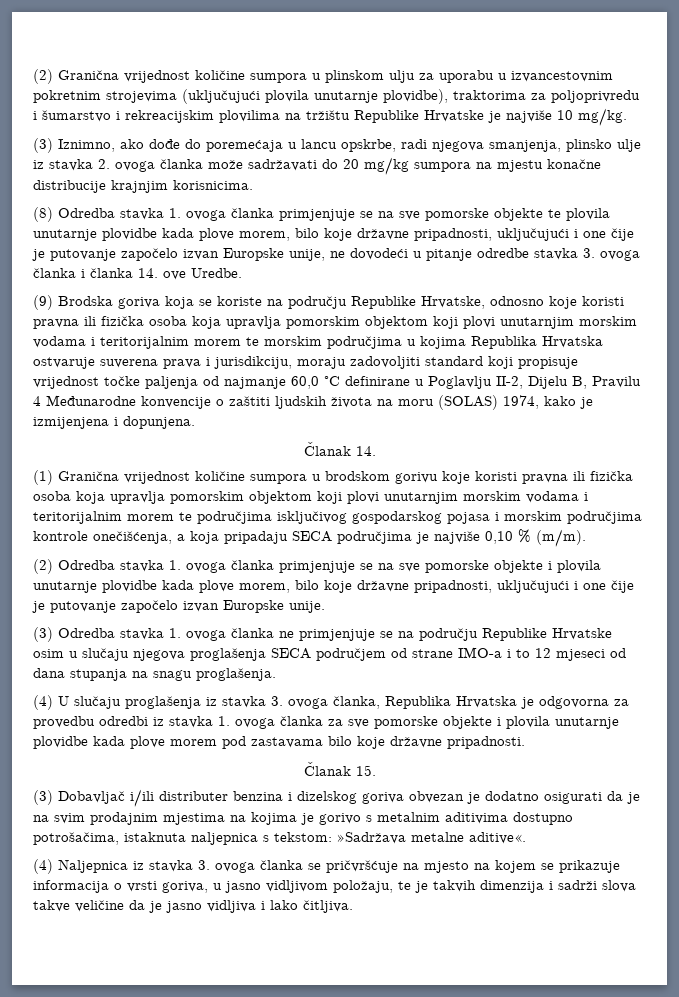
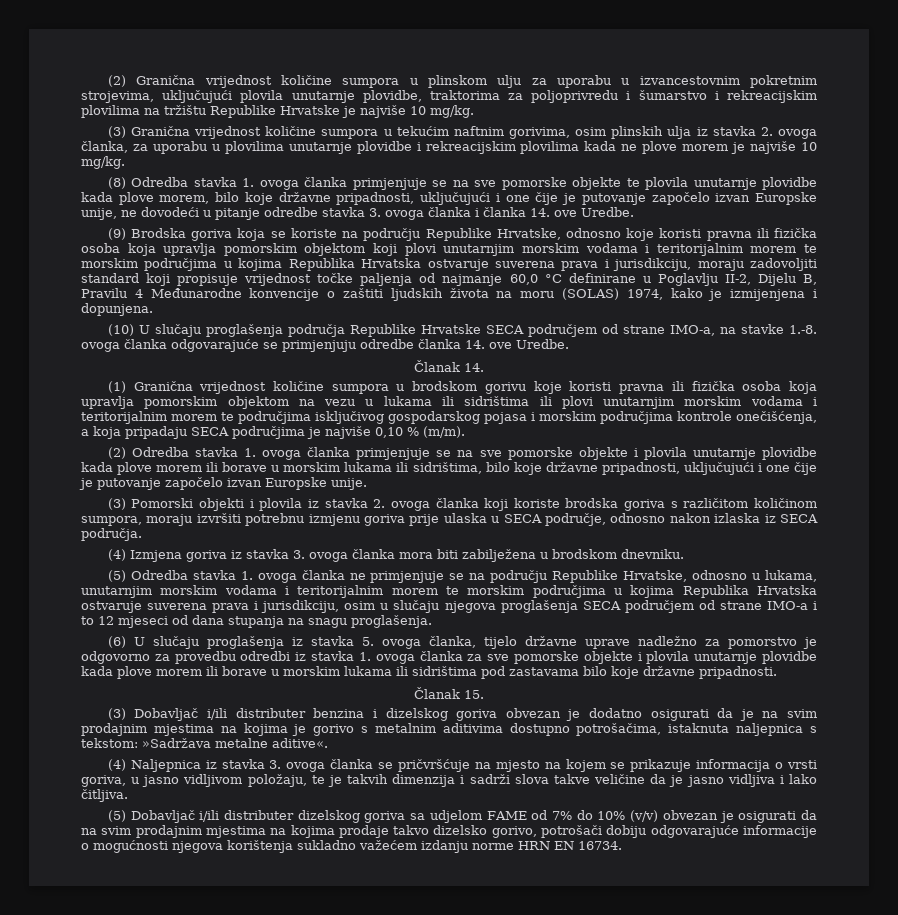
- (2) Granična vrijednost količine sumpora u plinskom ulju za uporabu u izvancestovnim pokretnim strojevima (uključujući plovila unutarnje plovidbe), traktorima za poljoprivredu i šumarstvo i rekreacijskim plovilima na tržištu Republike Hrvatske je najviše 10 mg/kg.
+ (2) Granična vrijednost količine sumpora u plinskom ulju za uporabu u izvancestovnim pokretnim strojevima, uključujući plovila unutarnje plovidbe, traktorima za poljoprivredu i šumarstvo i rekreacijskim plovilima na tržištu Republike Hrvatske je najviše 10 mg/kg.
- (3) Iznimno, ako dođe do poremećaja u lancu opskrbe, radi njegova smanjenja, plinsko ulje iz stavka 2. ovoga članka može sadržavati do 20 mg/kg sumpora na mjestu konačne distribucije krajnjim korisnicima.
+ (3) Granična vrijednost količine sumpora u tekućim naftnim gorivima, osim plinskih ulja iz stavka 2. ovoga članka, za uporabu u plovilima unutarnje plovidbe i rekreacijskim plovilima kada ne plove morem je najviše 10 mg/kg.
+ (10) U slučaju proglašenja područja Republike Hrvatske SECA područjem od strane IMO-a, na stavke 1.-8. ovoga članka odgovarajuće se primjenjuju odredbe članka 14. ove Uredbe.
- (1) Granična vrijednost količine sumpora u brodskom gorivu koje koristi pravna ili fizička osoba koja upravlja pomorskim objektom koji plovi unutarnjim morskim vodama i teritorijalnim morem te područjima isključivog gospodarskog pojasa i morskim područjima kontrole onečišćenja, a koja pripadaju SECA područjima je najviše 0,10 % (m/m).
+ (1) Granična vrijednost količine sumpora u brodskom gorivu koje koristi pravna ili fizička osoba koja upravlja pomorskim objektom na vezu u lukama ili sidrištima ili plovi unutarnjim morskim vodama i teritorijalnim morem te područjima isključivog gospodarskog pojasa i morskim područjima kontrole onečišćenja, a koja pripadaju SECA područjima je najviše 0,10 % (m/m).
- (2) Odredba stavka 1. ovoga članka primjenjuje se na sve pomorske objekte i plovila unutarnje plovidbe kada plove morem, bilo koje državne pripadnosti, uključujući i one čije je putovanje započelo izvan Europske unije.
+ (2) Odredba stavka 1. ovoga članka primjenjuje se na sve pomorske objekte i plovila unutarnje plovidbe kada plove morem ili borave u morskim lukama ili sidrištima, bilo koje državne pripadnosti, uključujući i one čije je putovanje započelo izvan Europske unije.
- (3) Odredba stavka 1. ovoga članka ne primjenjuje se na području Republike Hrvatske osim u slučaju njegova proglašenja SECA područjem od strane IMO-a i to 12 mjeseci od dana stupanja na snagu proglašenja.
+ (3) Pomorski objekti i plovila iz stavka 2. ovoga članka koji koriste brodska goriva s različitom količinom sumpora, moraju izvršiti potrebnu izmjenu goriva prije ulaska u SECA područje, odnosno nakon izlaska iz SECA područja.
+ (4) Izmjena goriva iz stavka 3. ovoga članka mora biti zabilježena u brodskom dnevniku.
+ (5) Odredba stavka 1. ovoga članka ne primjenjuje se na području Republike Hrvatske, odnosno u lukama, unutarnjim morskim vodama i teritorijalnim morem te morskim područjima u kojima Republika Hrvatska ostvaruje suverena prava i jurisdikciju, osim u slučaju njegova proglašenja SECA područjem od strane IMO-a i to 12 mjeseci od dana stupanja na snagu proglašenja.
- (4) U slučaju proglašenja iz stavka 3. ovoga članka, Republika Hrvatska je odgovorna za provedbu odredbi iz stavka 1. ovoga članka za sve pomorske objekte i plovila unutarnje plovidbe kada plove morem pod zastavama bilo koje državne pripadnosti.
+ (6) U slučaju proglašenja iz stavka 5. ovoga članka, tijelo državne uprave nadležno za pomorstvo je odgovorno za provedbu odredbi iz stavka 1. ovoga članka za sve pomorske objekte i plovila unutarnje plovidbe kada plove morem ili borave u morskim lukama ili sidrištima pod zastavama bilo koje državne pripadnosti.
+ (5) Dobavljač i/ili distributer dizelskog goriva sa udjelom FAME od 7% do 10% (v/v) obvezan je osigurati da na svim prodajnim mjestima na kojima prodaje takvo dizelsko gorivo, potrošači dobiju odgovarajuće informacije o mogućnosti njegova korištenja sukladno važećem izdanju norme HRN EN 16734.

